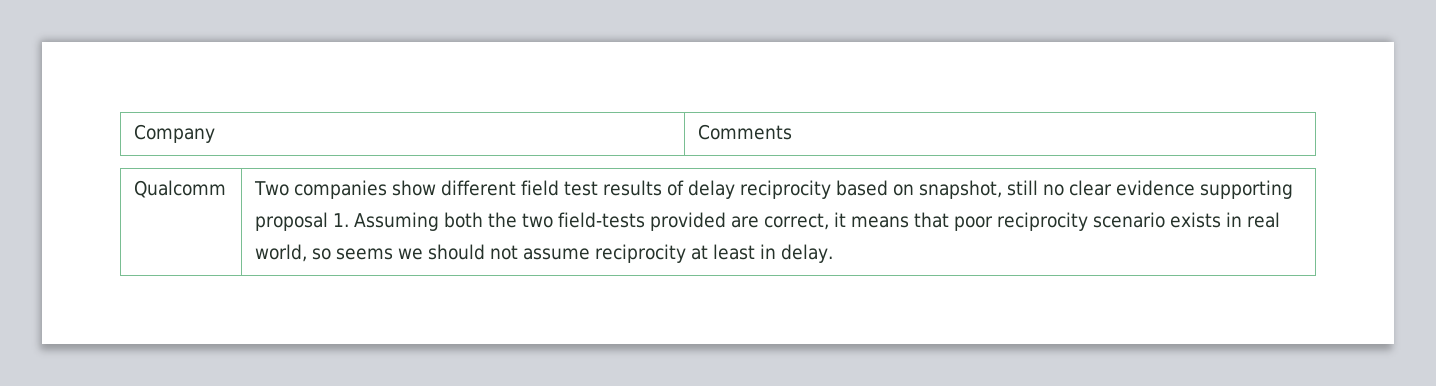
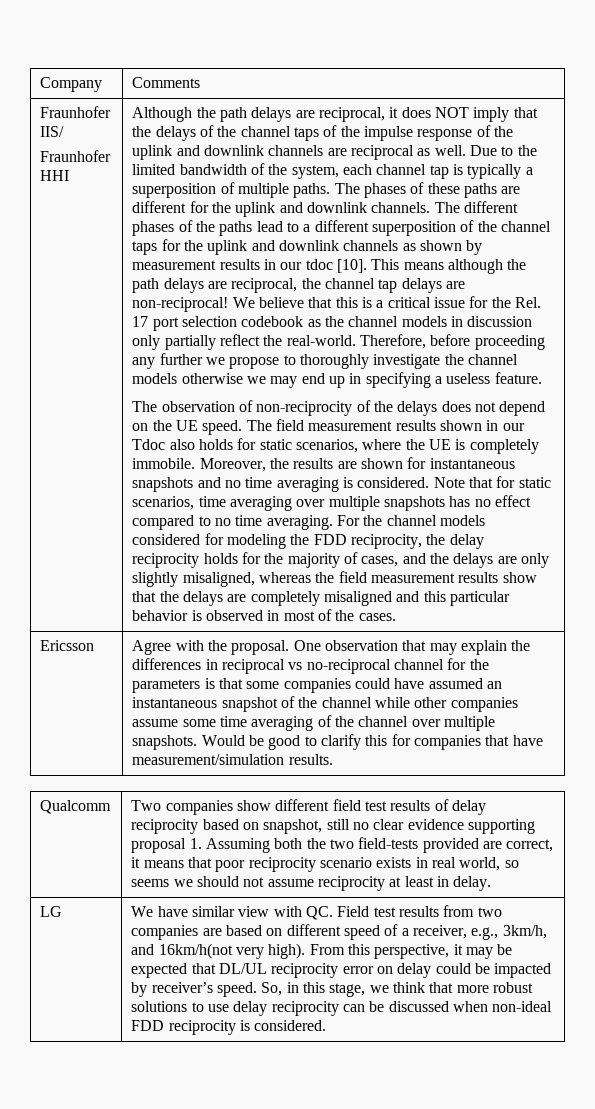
+ Fraunhofer IIS/
+ Fraunhofer HHI | Although the path delays are reciprocal, it does NOT imply that the delays of the channel taps of the impulse response of the uplink and downlink channels are reciprocal as well. Due to the limited bandwidth of the system, each channel tap is typically a superposition of multiple paths. The phases of these paths are different for the uplink and downlink channels. The different phases of the paths lead to a different superposition of the channel taps for the uplink and downlink channels as shown by measurement results in our tdoc [10]. This means although the path delays are reciprocal, the channel tap delays are non-reciprocal! We believe that this is a critical issue for the Rel. 17 port selection codebook as the channel models in discussion only partially reflect the real-world. Therefore, before proceeding any further we propose to thoroughly investigate the channel models otherwise we may end up in specifying a useless feature.
+ The observation of non-reciprocity of the delays does not depend on the UE speed. The field measurement results shown in our Tdoc also holds for static scenarios, where the UE is completely immobile. Moreover, the results are shown for instantaneous snapshots and no time averaging is considered. Note that for static scenarios, time averaging over multiple snapshots has no effect compared to no time averaging. For the channel models considered for modeling the FDD reciprocity, the delay reciprocity holds for the majority of cases, and the delays are only slightly misaligned, whereas the field measurement results show that the delays are completely misaligned and this particular behavior is observed in most of the cases.
+ Ericsson | Agree with the proposal. One observation that may explain the differences in reciprocal vs no-reciprocal channel for the parameters is that some companies could have assumed an instantaneous snapshot of the channel while other companies assume some time averaging of the channel over multiple snapshots. Would be good to clarify this for companies that have measurement/simulation results.
+ LG | We have similar view with QC. Field test results from two companies are based on different speed of a receiver, e.g., 3km/h, and 16km/h(not very high). From this perspective, it may be expected that DL/UL reciprocity error on delay could be impacted by receiver’s speed. So, in this stage, we think that more robust solutions to use delay reciprocity can be discussed when non-ideal FDD reciprocity is considered.

